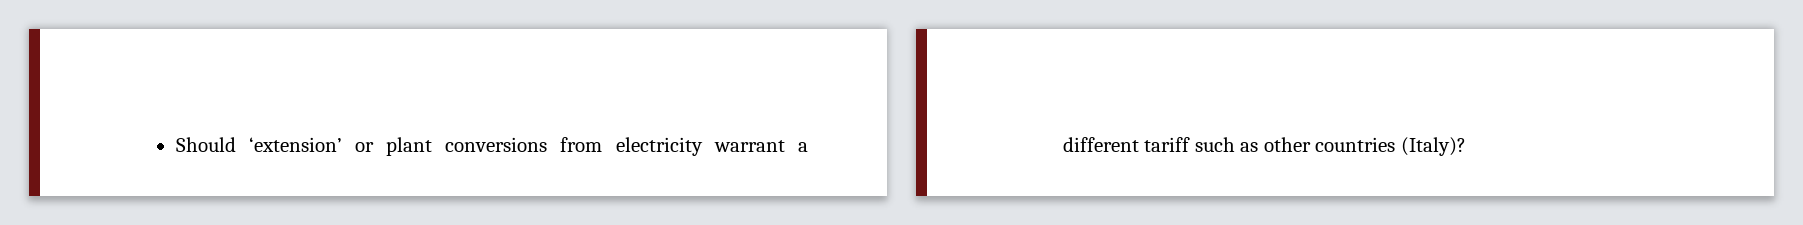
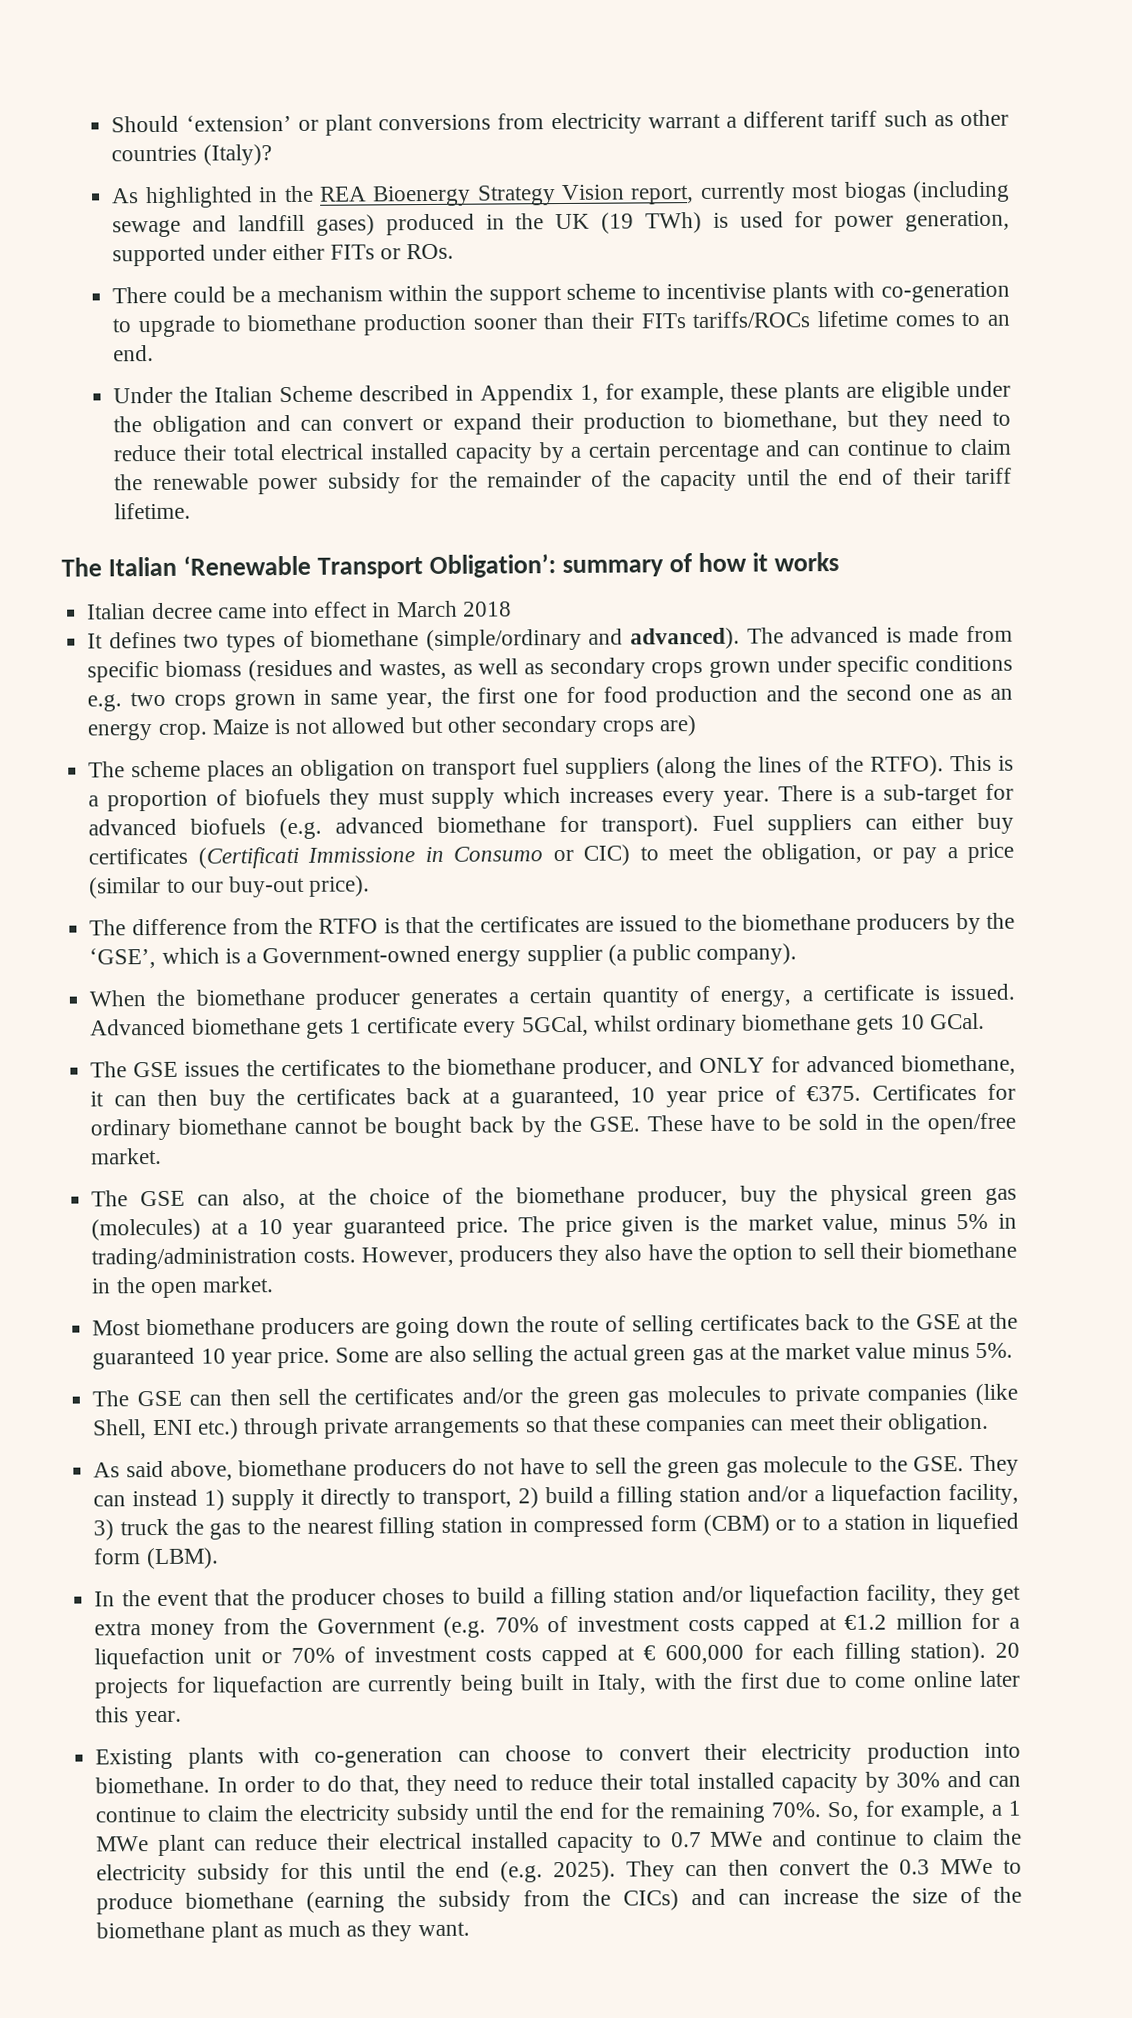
+ As highlighted in the REA Bioenergy Strategy Vision report, currently most biogas (including sewage and landfill gases) produced in the UK (19 TWh) is used for power generation, supported under either FITs or ROs.
+ There could be a mechanism within the support scheme to incentivise plants with co-generation to upgrade to biomethane production sooner than their FITs tariffs/ROCs lifetime comes to an end.
+ Under the Italian Scheme described in Appendix 1, for example, these plants are eligible under the obligation and can convert or expand their production to biomethane, but they need to reduce their total electrical installed capacity by a certain percentage and can continue to claim the renewable power subsidy for the remainder of the capacity until the end of their tariff lifetime.
+ The Italian ‘Renewable Transport Obligation’: summary of how it works
+ Italian decree came into effect in March 2018
+ It defines two types of biomethane (simple/ordinary and advanced). The advanced is made from specific biomass (residues and wastes, as well as secondary crops grown under specific conditions e.g. two crops grown in same year, the first one for food production and the second one as an energy crop. Maize is not allowed but other secondary crops are)
+ The scheme places an obligation on transport fuel suppliers (along the lines of the RTFO). This is a proportion of biofuels they must supply which increases every year. There is a sub-target for advanced biofuels (e.g. advanced biomethane for transport). Fuel suppliers can either buy certificates (Certificati Immissione in Consumo or CIC) to meet the obligation, or pay a price (similar to our buy-out price).
+ The difference from the RTFO is that the certificates are issued to the biomethane producers by the ‘GSE’, which is a Government-owned energy supplier (a public company).
+ When the biomethane producer generates a certain quantity of energy, a certificate is issued. Advanced biomethane gets 1 certificate every 5GCal, whilst ordinary biomethane gets 10 GCal.
+ The GSE issues the certificates to the biomethane producer, and ONLY for advanced biomethane, it can then buy the certificates back at a guaranteed, 10 year price of €375. Certificates for ordinary biomethane cannot be bought back by the GSE. These have to be sold in the open/free market.
+ The GSE can also, at the choice of the biomethane producer, buy the physical green gas (molecules) at a 10 year guaranteed price. The price given is the market value, minus 5% in trading/administration costs. However, producers they also have the option to sell their biomethane in the open market.
+ Most biomethane producers are going down the route of selling certificates back to the GSE at the guaranteed 10 year price. Some are also selling the actual green gas at the market value minus 5%.
+ The GSE can then sell the certificates and/or the green gas molecules to private companies (like Shell, ENI etc.) through private arrangements so that these companies can meet their obligation.
+ As said above, biomethane producers do not have to sell the green gas molecule to the GSE. They can instead 1) supply it directly to transport, 2) build a filling station and/or a liquefaction facility, 3) truck the gas to the nearest filling station in compressed form (CBM) or to a station in liquefied form (LBM).
+ In the event that the producer choses to build a filling station and/or liquefaction facility, they get extra money from the Government (e.g. 70% of investment costs capped at €1.2 million for a liquefaction unit or 70% of investment costs capped at € 600,000 for each filling station). 20 projects for liquefaction are currently being built in Italy, with the first due to come online later this year.
+ Existing plants with co-generation can choose to convert their electricity production into biomethane. In order to do that, they need to reduce their total installed capacity by 30% and can continue to claim the electricity subsidy until the end for the remaining 70%. So, for example, a 1 MWe plant can reduce their electrical installed capacity to 0.7 MWe and continue to claim the electricity subsidy for this until the end (e.g. 2025). They can then convert the 0.3 MWe to produce biomethane (earning the subsidy from the CICs) and can increase the size of the biomethane plant as much as they want.

